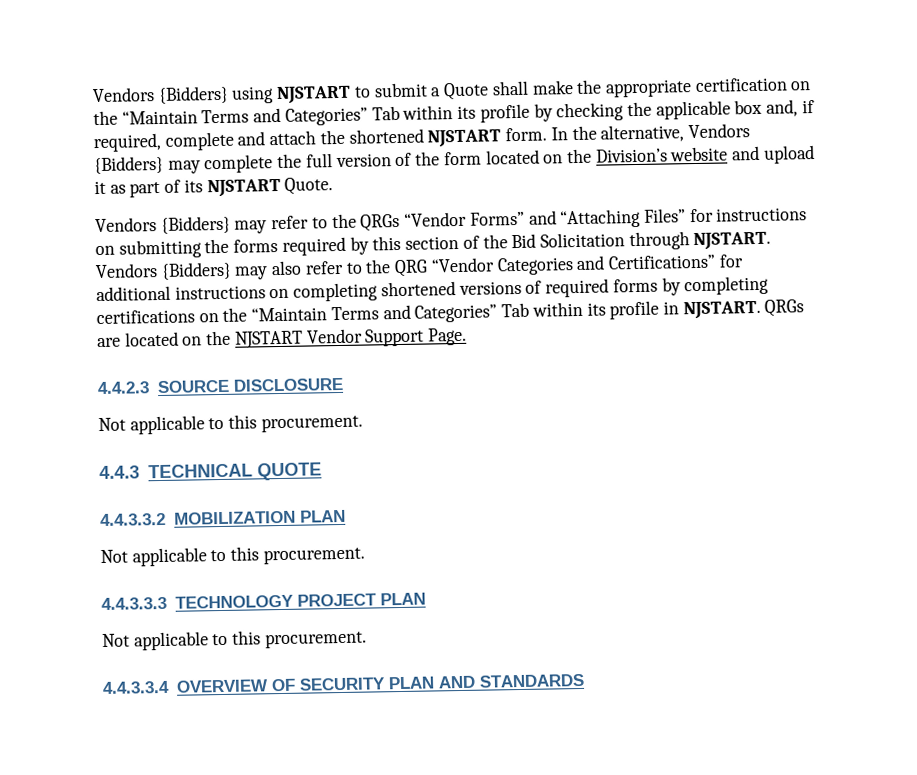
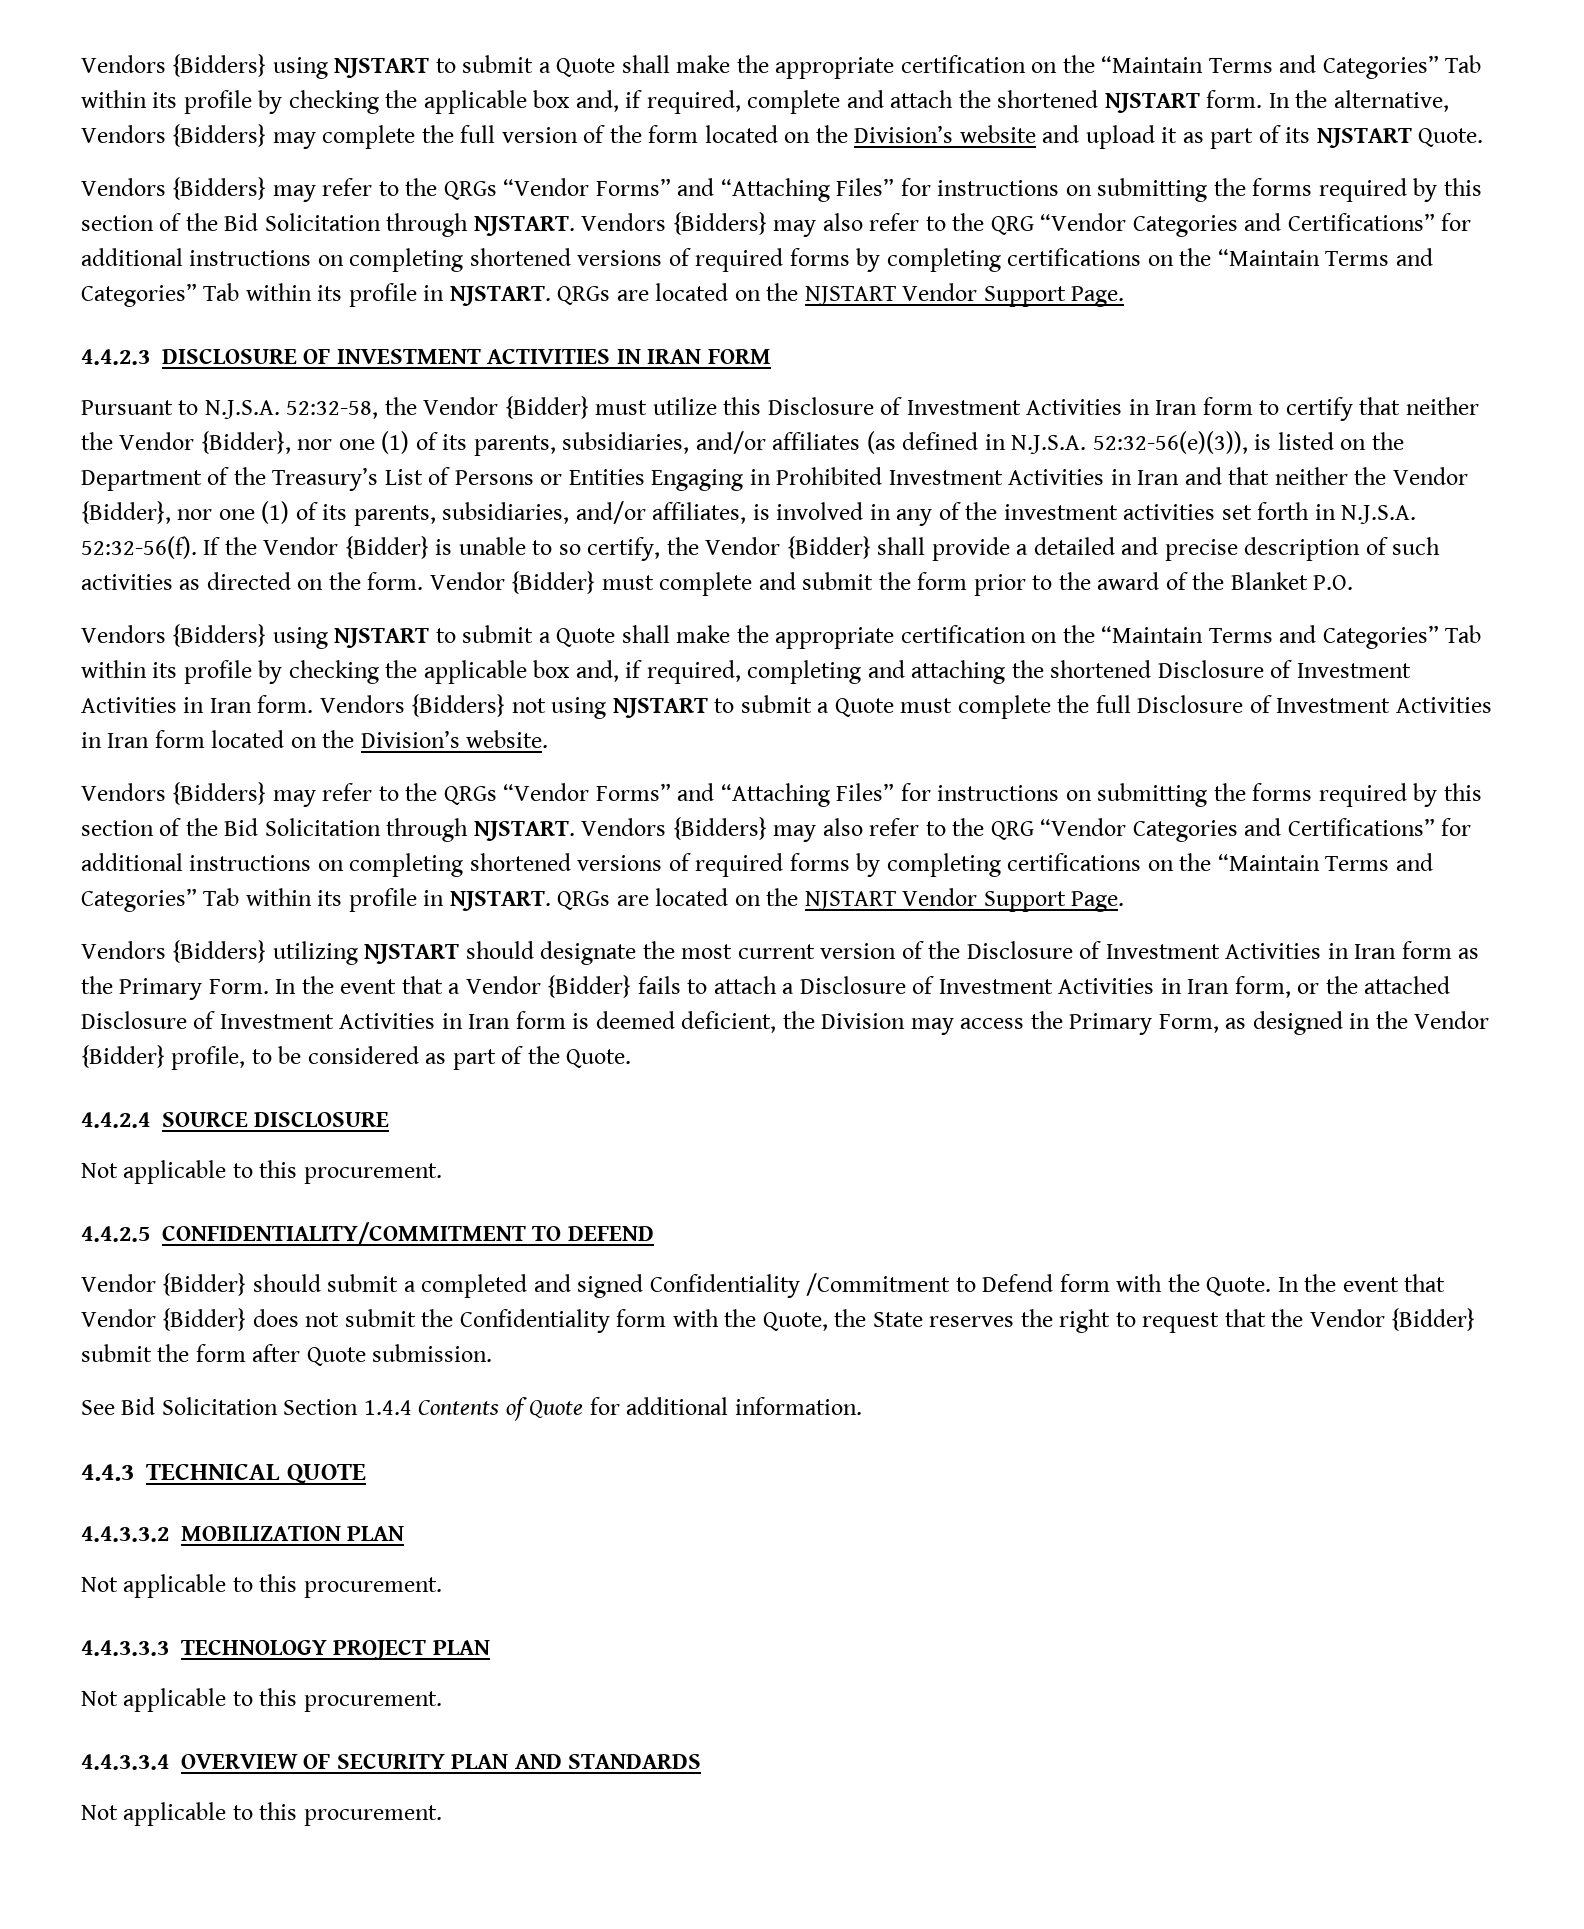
- 4.4.2.3 SOURCE DISCLOSURE
+ 4.4.2.3 DISCLOSURE OF INVESTMENT ACTIVITIES IN IRAN FORM
+ Pursuant to N.J.S.A. 52:32-58, the Vendor {Bidder} must utilize this Disclosure of Investment Activities in Iran form to certify that neither the Vendor {Bidder}, nor one (1) of its parents, subsidiaries, and/or affiliates (as defined in N.J.S.A. 52:32-56(e)(3)), is listed on the Department of the Treasury’s List of Persons or Entities Engaging in Prohibited Investment Activities in Iran and that neither the Vendor {Bidder}, nor one (1) of its parents, subsidiaries, and/or affiliates, is involved in any of the investment activities set forth in N.J.S.A. 52:32-56(f). If the Vendor {Bidder} is unable to so certify, the Vendor {Bidder} shall provide a detailed and precise description of such activities as directed on the form. Vendor {Bidder} must complete and submit the form prior to the award of the Blanket P.O.
+ Vendors {Bidders} using NJSTART to submit a Quote shall make the appropriate certification on the “Maintain Terms and Categories” Tab within its profile by checking the applicable box and, if required, completing and attaching the shortened Disclosure of Investment Activities in Iran form. Vendors {Bidders} not using NJSTART to submit a Quote must complete the full Disclosure of Investment Activities in Iran form located on the Division’s website.
+ Vendors {Bidders} may refer to the QRGs “Vendor Forms” and “Attaching Files” for instructions on submitting the forms required by this section of the Bid Solicitation through NJSTART. Vendors {Bidders} may also refer to the QRG “Vendor Categories and Certifications” for additional instructions on completing shortened versions of required forms by completing certifications on the “Maintain Terms and Categories” Tab within its profile in NJSTART. QRGs are located on the NJSTART Vendor Support Page.
+ Vendors {Bidders} utilizing NJSTART should designate the most current version of the Disclosure of Investment Activities in Iran form as the Primary Form. In the event that a Vendor {Bidder} fails to attach a Disclosure of Investment Activities in Iran form, or the attached Disclosure of Investment Activities in Iran form is deemed deficient, the Division may access the Primary Form, as designed in the Vendor {Bidder} profile, to be considered as part of the Quote.
+ 4.4.2.4 SOURCE DISCLOSURE
+ 4.4.2.5 CONFIDENTIALITY/COMMITMENT TO DEFEND
+ Vendor {Bidder} should submit a completed and signed Confidentiality /Commitment to Defend form with the Quote. In the event that Vendor {Bidder} does not submit the Confidentiality form with the Quote, the State reserves the right to request that the Vendor {Bidder} submit the form after Quote submission.
+ See Bid Solicitation Section 1.4.4 Contents of Quote for additional information.
  4.4.3.3.4 OVERVIEW OF SECURITY PLAN AND STANDARDS
+ Not applicable to this procurement.

